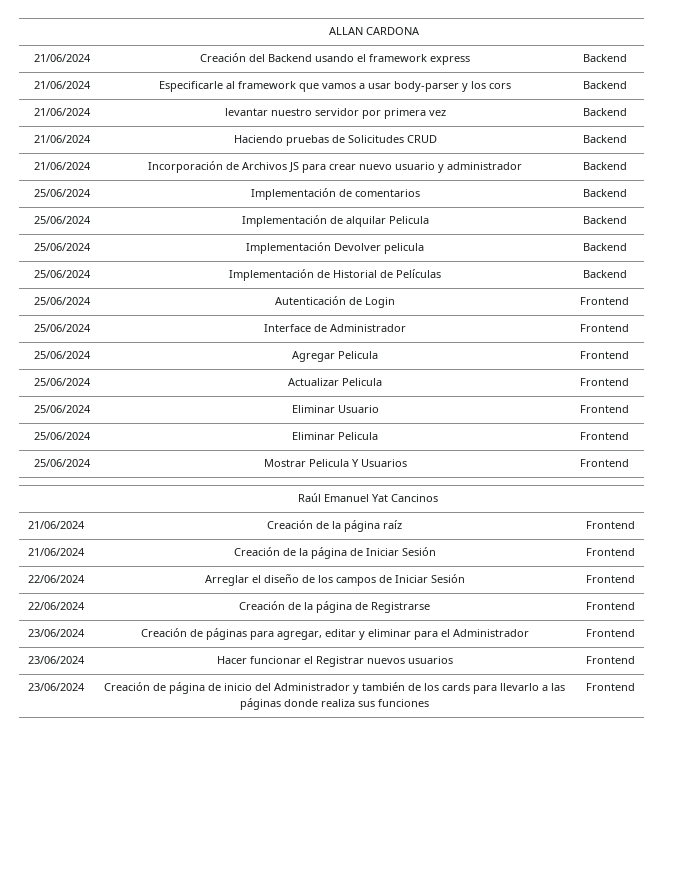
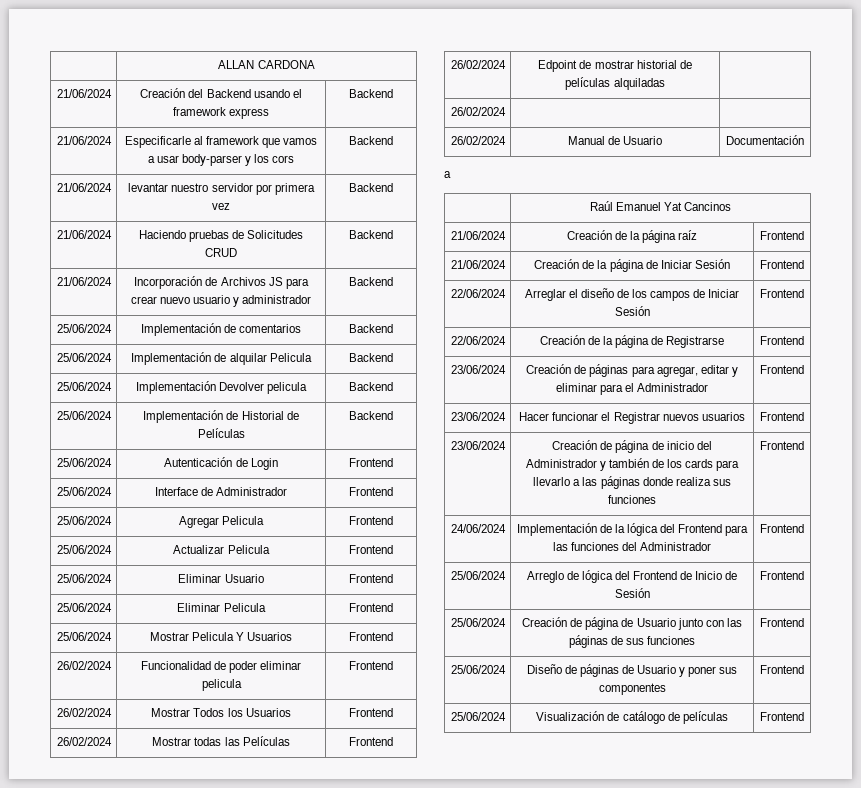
+ 26/02/2024 | Funcionalidad de poder eliminar pelicula | Frontend
+ 26/02/2024 | Mostrar Todos los Usuarios | Frontend
+ 26/02/2024 | Mostrar todas las Películas | Frontend
+ 26/02/2024 | Edpoint de mostrar historial de películas alquiladas |
+ 26/02/2024 | |
+ 26/02/2024 | Manual de Usuario | Documentación
+ a
+ 24/06/2024 | Implementación de la lógica del Frontend para las funciones del Administrador | Frontend
+ 25/06/2024 | Arreglo de lógica del Frontend de Inicio de Sesión | Frontend
+ 25/06/2024 | Creación de página de Usuario junto con las páginas de sus funciones | Frontend
+ 25/06/2024 | Diseño de páginas de Usuario y poner sus componentes | Frontend
+ 25/06/2024 | Visualización de catálogo de películas | Frontend

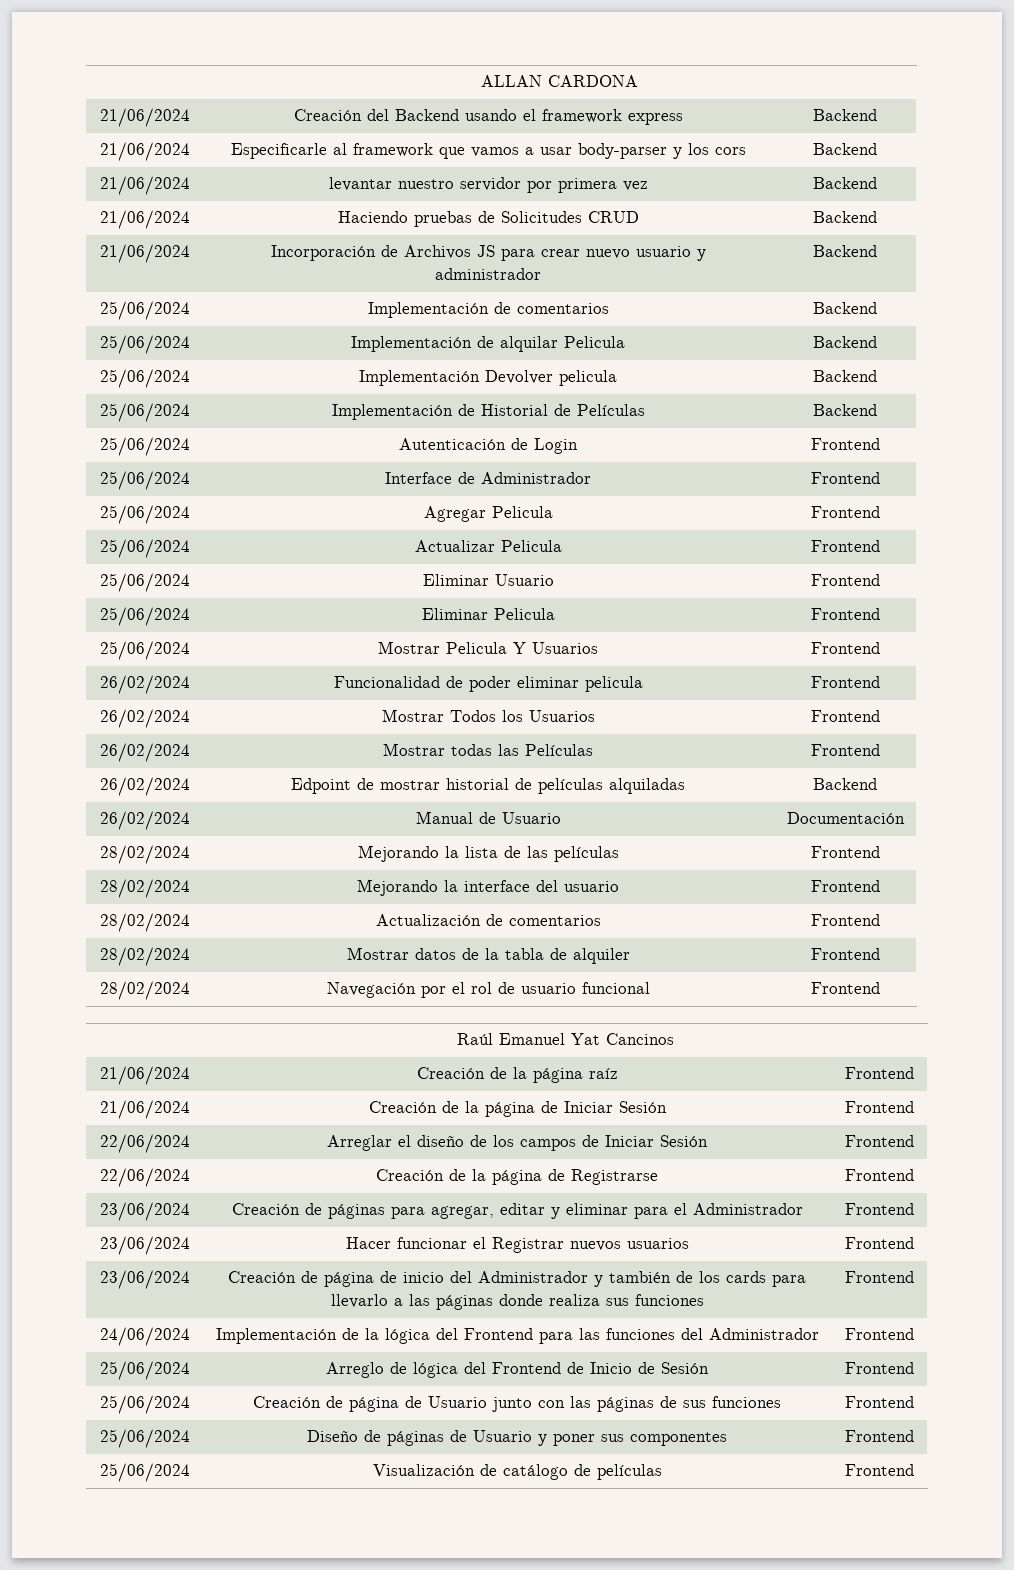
- 26/02/2024 | Edpoint de mostrar historial de películas alquiladas |
- 26/02/2024 | |
+ 26/02/2024 | Edpoint de mostrar historial de películas alquiladas | Backend
  26/02/2024 | Manual de Usuario | Documentación
- a
+ 28/02/2024 | Mejorando la lista de las películas | Frontend
+ 28/02/2024 | Mejorando la interface del usuario | Frontend
+ 28/02/2024 | Actualización de comentarios | Frontend
+ 28/02/2024 | Mostrar datos de la tabla de alquiler | Frontend
+ 28/02/2024 | Navegación por el rol de usuario funcional | Frontend

